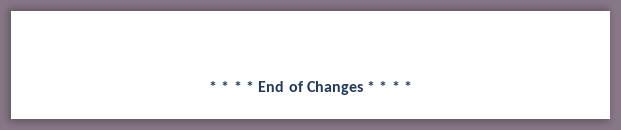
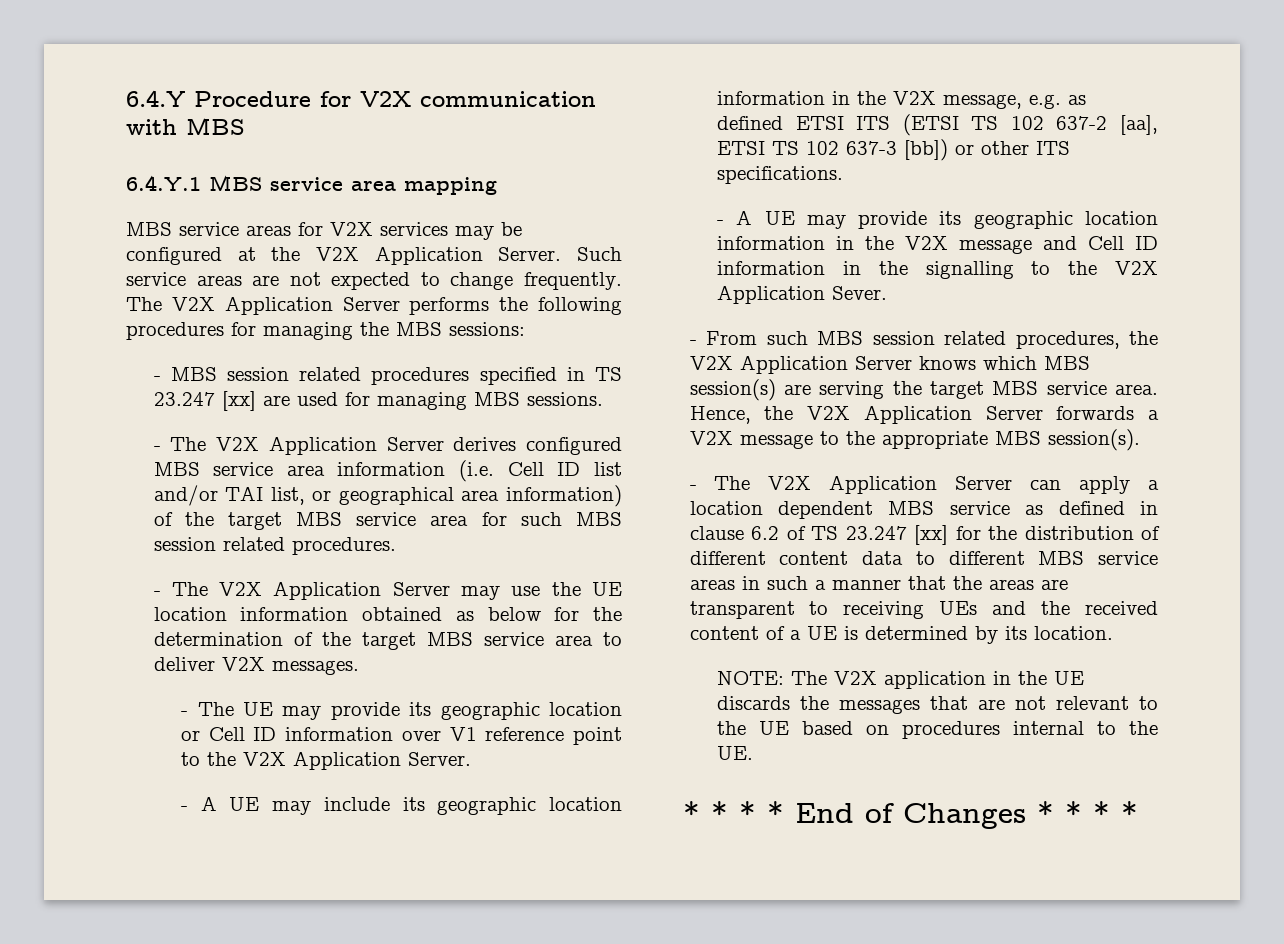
+ 6.4.Y Procedure for V2X communication with MBS
+ 6.4.Y.1 MBS service area mapping
+ MBS service areas for V2X services may be configured at the V2X Application Server. Such service areas are not expected to change frequently. The V2X Application Server performs the following procedures for managing the MBS sessions:
+ - MBS session related procedures specified in TS 23.247 [xx] are used for managing MBS sessions.
+ - The V2X Application Server derives configured MBS service area information (i.e. Cell ID list and/or TAI list, or geographical area information) of the target MBS service area for such MBS session related procedures.
+ - The V2X Application Server may use the UE location information obtained as below for the determination of the target MBS service area to deliver V2X messages.
+ - The UE may provide its geographic location or Cell ID information over V1 reference point to the V2X Application Server.
+ - A UE may include its geographic location information in the V2X message, e.g. as defined ETSI ITS (ETSI TS 102 637-2 [aa], ETSI TS 102 637-3 [bb]) or other ITS specifications.
+ - A UE may provide its geographic location information in the V2X message and Cell ID information in the signalling to the V2X Application Sever.
+ - From such MBS session related procedures, the V2X Application Server knows which MBS session(s) are serving the target MBS service area. Hence, the V2X Application Server forwards a V2X message to the appropriate MBS session(s).
+ - The V2X Application Server can apply a location dependent MBS service as defined in clause 6.2 of TS 23.247 [xx] for the distribution of different content data to different MBS service areas in such a manner that the areas are transparent to receiving UEs and the received content of a UE is determined by its location.
+ NOTE: The V2X application in the UE discards the messages that are not relevant to the UE based on procedures internal to the UE.

